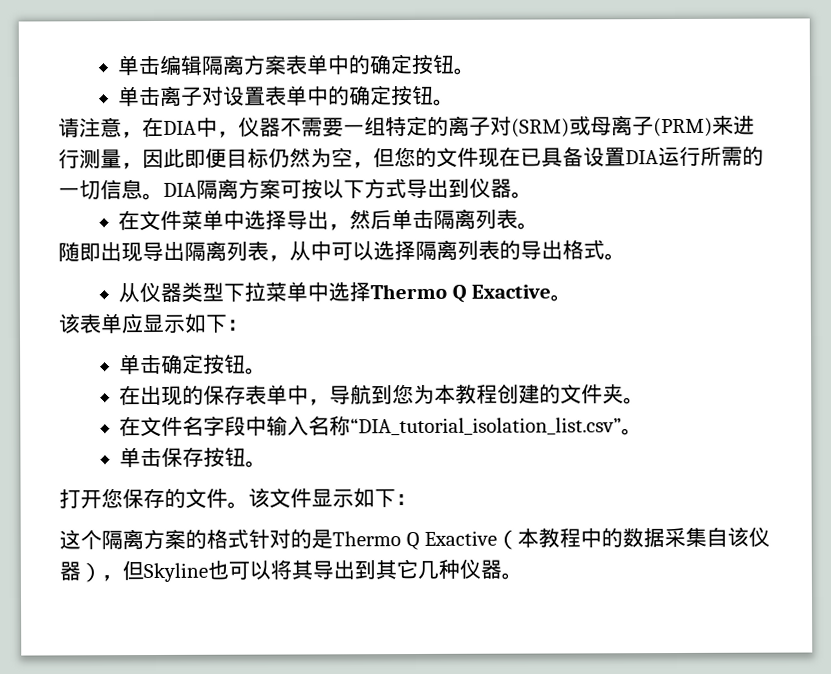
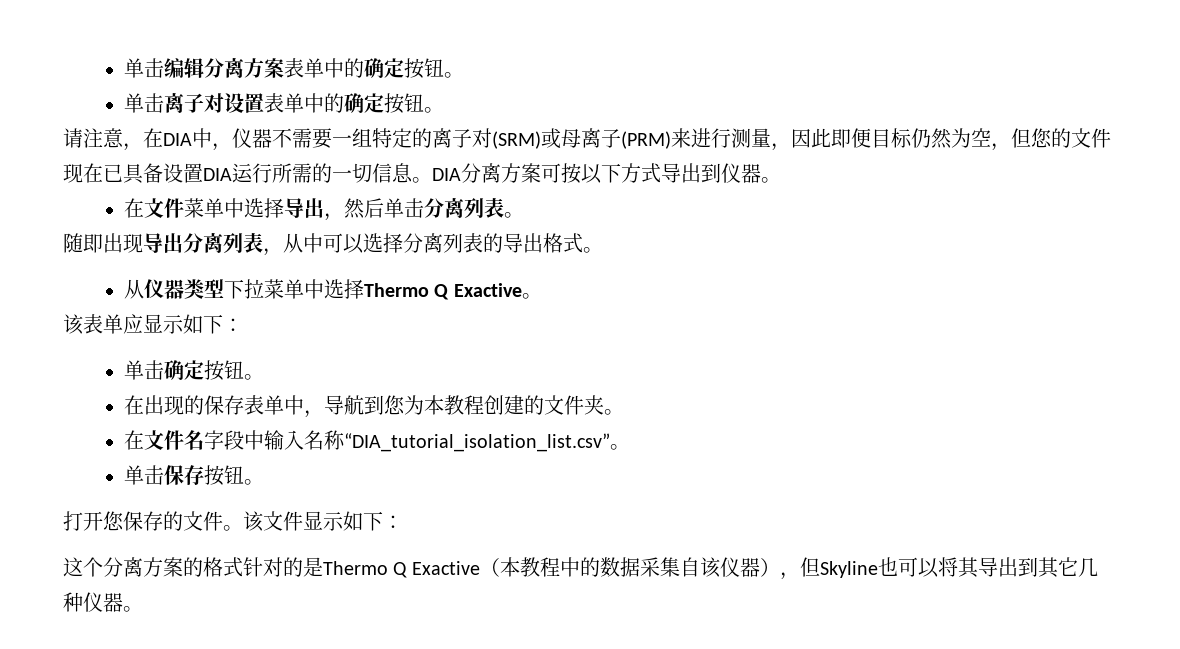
- 单击编辑隔离方案表单中的确定按钮。
+ 单击编辑分离方案表单中的确定按钮。
- DIA隔离方案可按以下方式导出到仪器。
+ DIA分离方案可按以下方式导出到仪器。
- 在文件菜单中选择导出，然后单击隔离列表。
+ 在文件菜单中选择导出，然后单击分离列表。
- 随即出现导出隔离列表，从中可以选择隔离列表的导出格式。
+ 随即出现导出分离列表，从中可以选择分离列表的导出格式。
- 这个隔离方案的格式针对的是Thermo Q Exactive（本教程中的数据采集自该仪器），但Skyline也可以将其导出到其它几种仪器。
+ 这个分离方案的格式针对的是Thermo Q Exactive（本教程中的数据采集自该仪器），但Skyline也可以将其导出到其它几种仪器。

